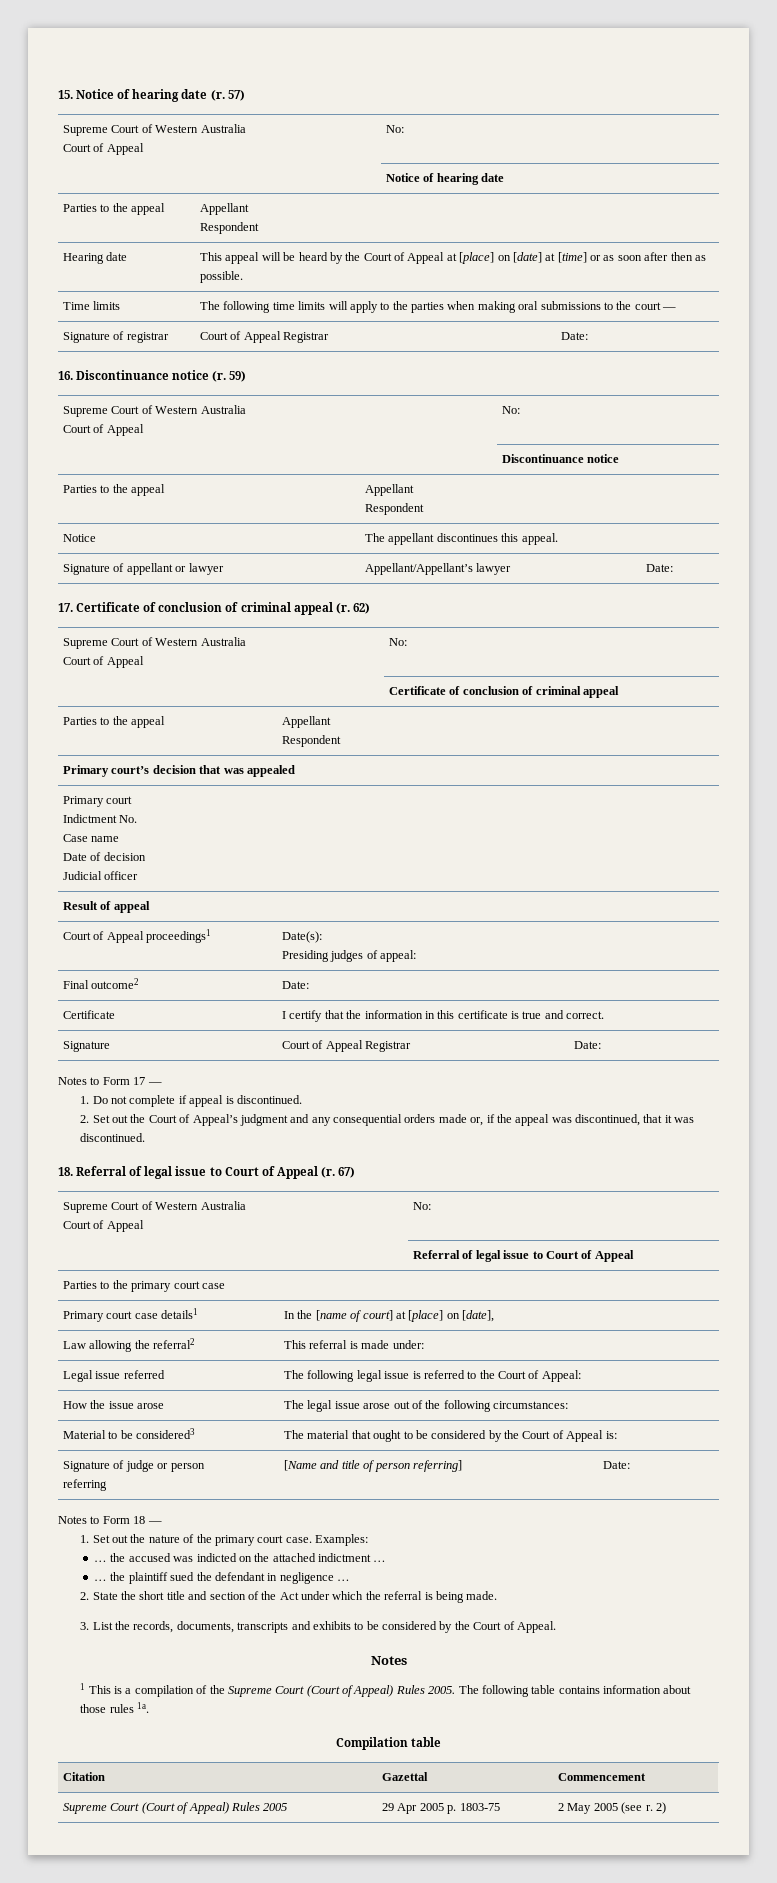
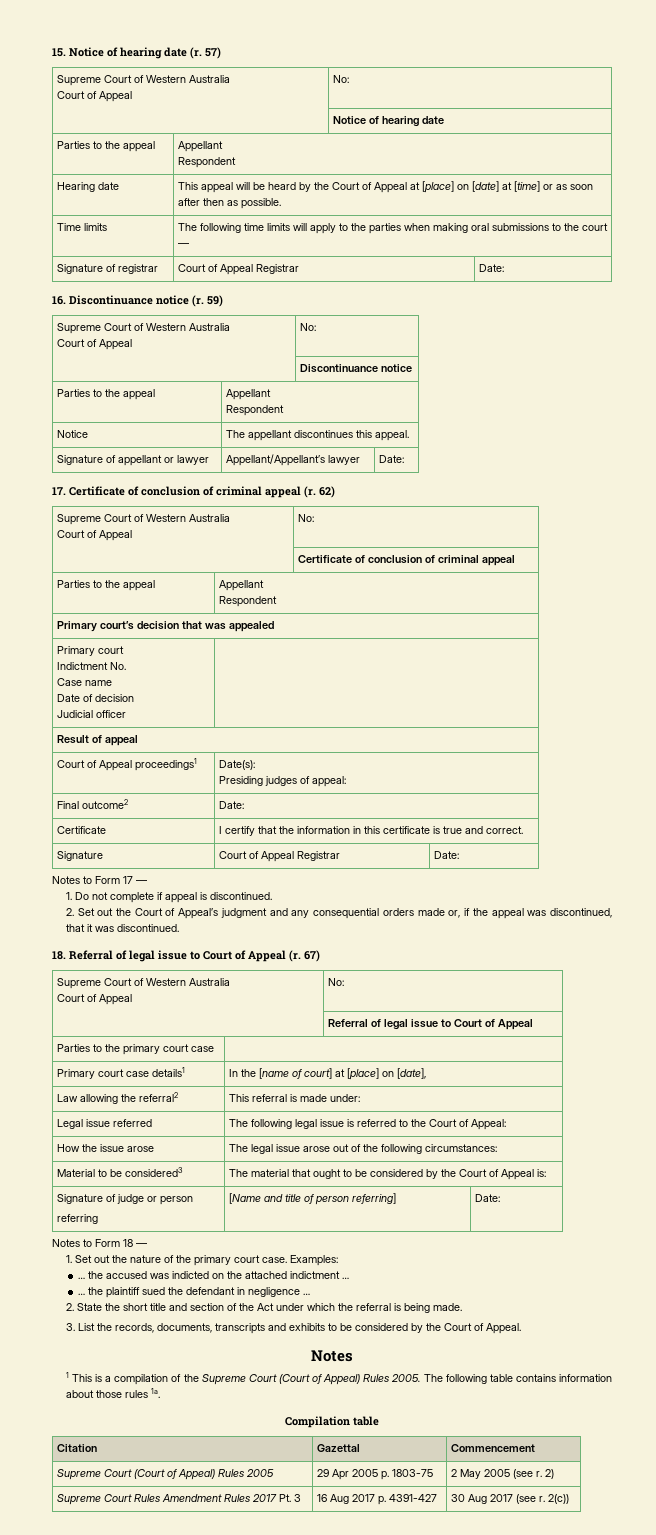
+ Supreme Court Rules Amendment Rules 2017 Pt. 3 | 16 Aug 2017 p. 4391-427 | 30 Aug 2017 (see r. 2(c))

